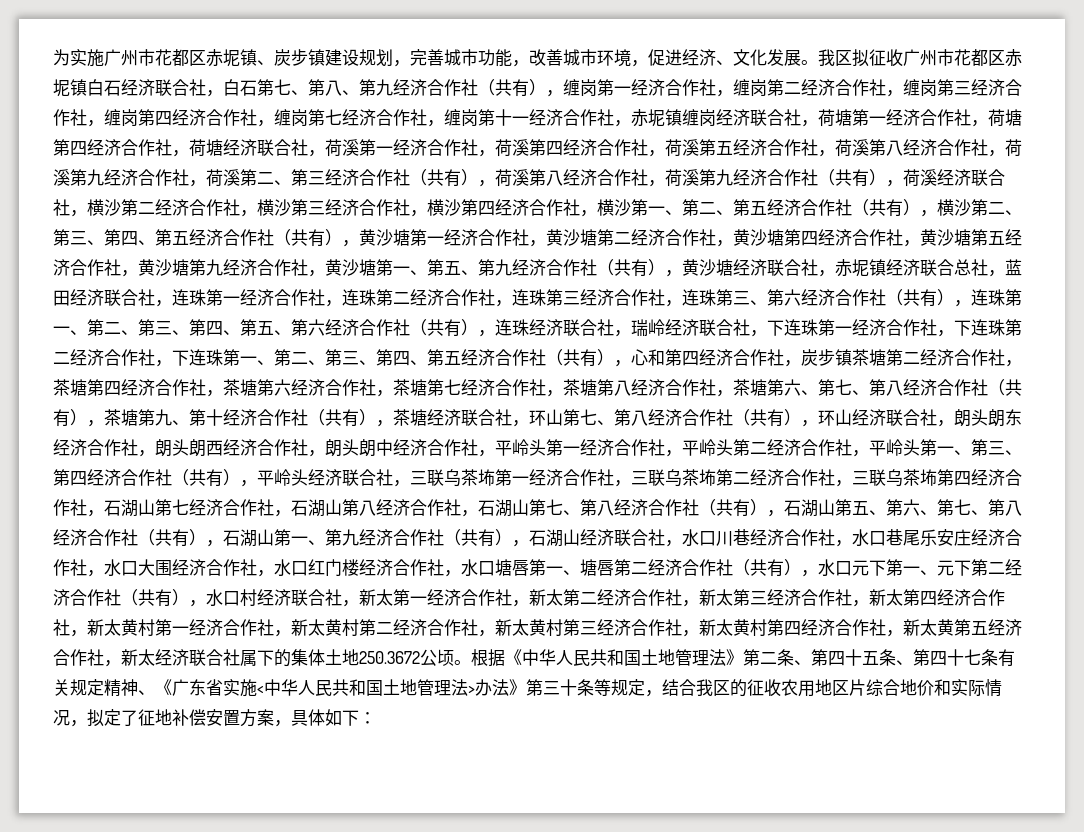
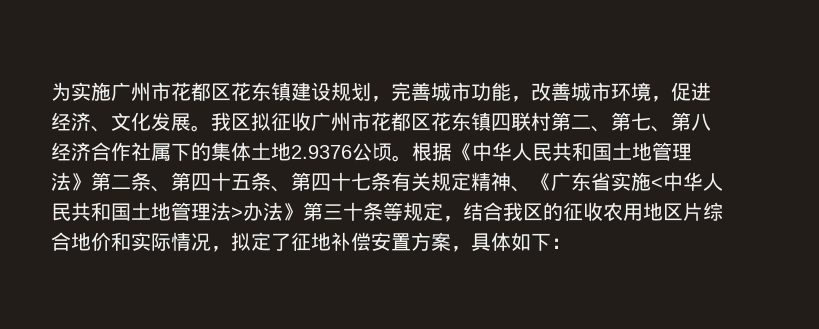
- 为实施广州市花都区赤坭镇、炭步镇建设规划，完善城市功能，改善城市环境，促进经济、文化发展。
+ 为实施广州市花都区花东镇建设规划，完善城市功能，改善城市环境，促进经济、文化发展。
- 我区拟征收广州市花都区赤坭镇白石经济联合社，白石第七、第八、第九经济合作社（共有），缠岗第一经济合作社，缠岗第二经济合作社，缠岗第三经济合作社，缠岗第四经济合作社，缠岗第七经济合作社，缠岗第十一经济合作社，赤坭镇缠岗经济联合社，荷塘第一经济合作社，荷塘第四经济合作社，荷塘经济联合社，荷溪第一经济合作社，荷溪第四经济合作社，荷溪第五经济合作社，荷溪第八经济合作社，荷溪第九经济合作社，荷溪第二、第三经济合作社（共有），荷溪第八经济合作社，荷溪第九经济合作社（共有），荷溪经济联合社，横沙第二经济合作社，横沙第三经济合作社，横沙第四经济合作社，横沙第一、第二、第五经济合作社（共有），横沙第二、第三、第四、第五经济合作社（共有），黄沙塘第一经济合作社，黄沙塘第二经济合作社，黄沙塘第四经济合作社，黄沙塘第五经济合作社，黄沙塘第九经济合作社，黄沙塘第一、第五、第九经济合作社（共有），黄沙塘经济联合社，赤坭镇经济联合总社，蓝田经济联合社，连珠第一经济合作社，连珠第二经济合作社，连珠第三经济合作社，连珠第三、第六经济合作社（共有），连珠第一、第二、第三、第四、第五、第六经济合作社（共有），连珠经济联合社，瑞岭经济联合社，下连珠第一经济合作社，下连珠第二经济合作社，下连珠第一、第二、第三、第四、第五经济合作社（共有），心和第四经济合作社，炭步镇茶塘第二经济合作社，茶塘第四经济合作社，茶塘第六经济合作社，茶塘第七经济合作社，茶塘第八经济合作社，茶塘第六、第七、第八经济合作社（共有），茶塘第九、第十经济合作社（共有），茶塘经济联合社，环山第七、第八经济合作社（共有），环山经济联合社，朗头朗东经济合作社，朗头朗西经济合作社，朗头朗中经济合作社，平岭头第一经济合作社，平岭头第二经济合作社，平岭头第一、第三、第四经济合作社（共有），平岭头经济联合社，三联乌茶㘵第一经济合作社，三联乌茶㘵第二经济合作社，三联乌茶㘵第四经济合作社，石湖山第七经济合作社，石湖山第八经济合作社，石湖山第七、第八经济合作社（共有），石湖山第五、第六、第七、第八经济合作社（共有），石湖山第一、第九经济合作社（共有），石湖山经济联合社，水口川巷经济合作社，水口巷尾乐安庄经济合作社，水口大围经济合作社，水口红门楼经济合作社，水口塘唇第一、塘唇第二经济合作社（共有），水口元下第一、元下第二经济合作社（共有），水口村经济联合社，新太第一经济合作社，新太第二经济合作社，新太第三经济合作社，新太第四经济合作社，新太黄村第一经济合作社，新太黄村第二经济合作社，新太黄村第三经济合作社，新太黄村第四经济合作社，新太黄第五经济合作社，新太经济联合社属下的集体土地250.3672公顷。
+ 我区拟征收广州市花都区花东镇四联村第二、第七、第八经济合作社属下的集体土地2.9376公顷。

